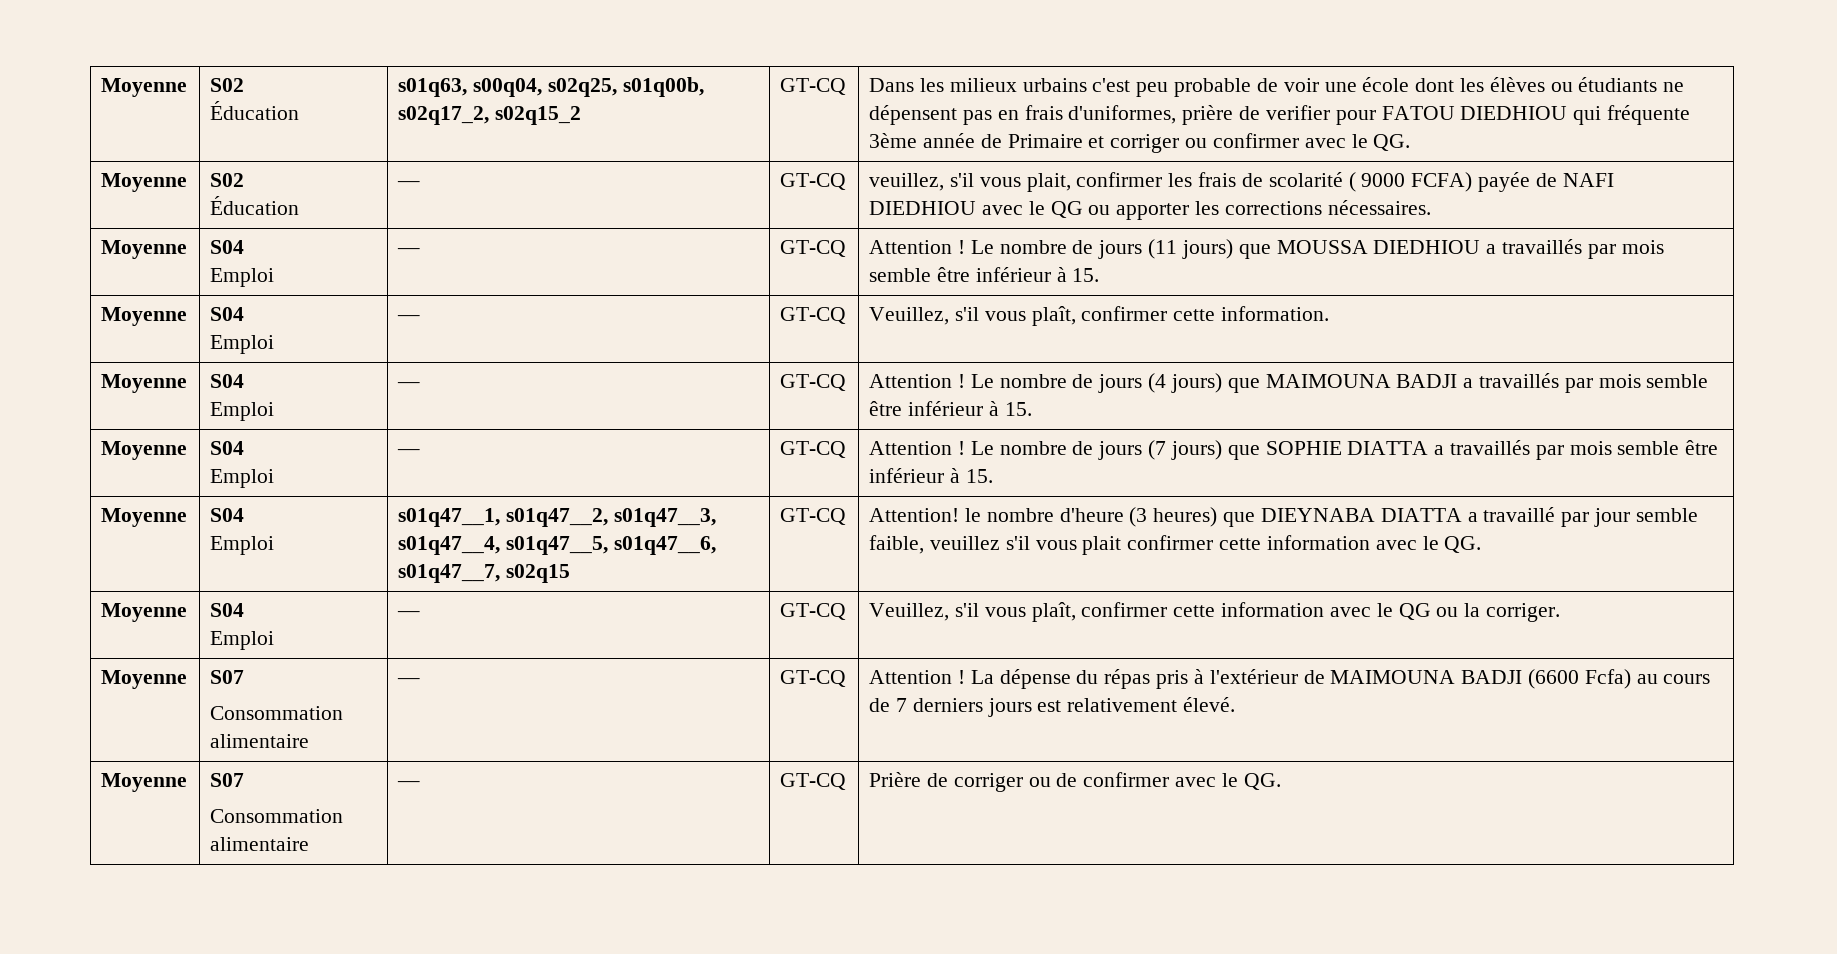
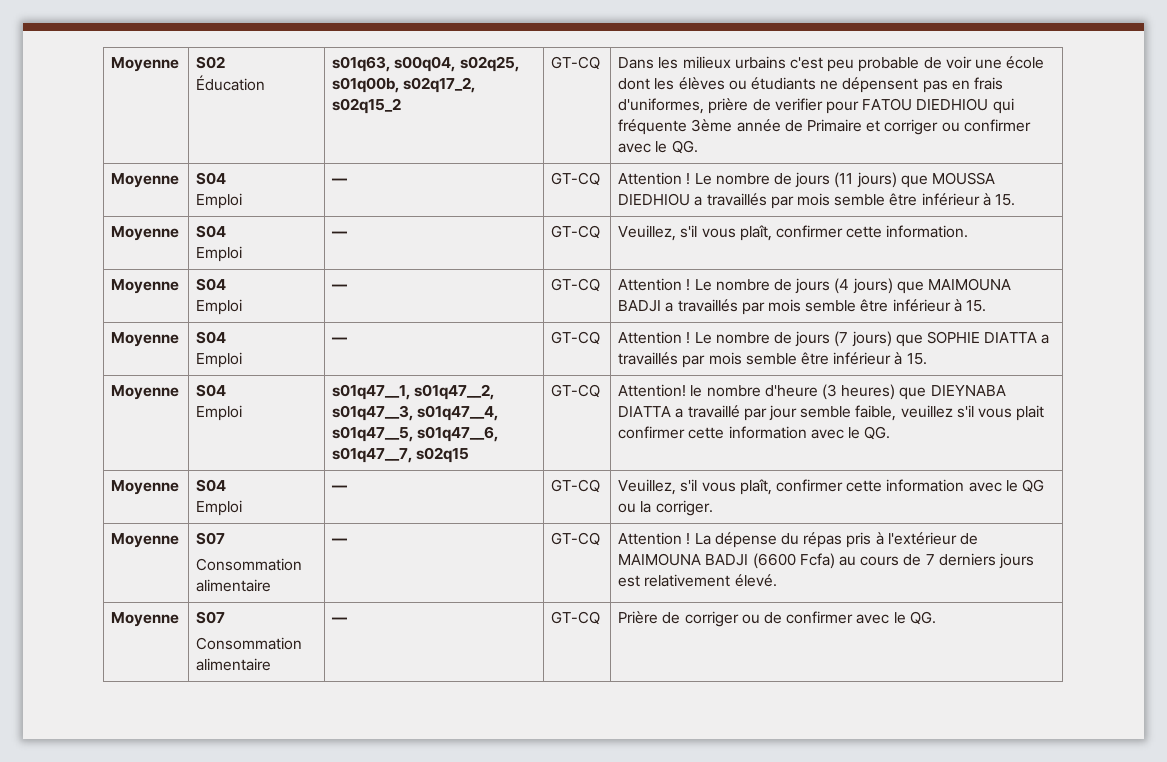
  Dans les milieux urbains c'est peu probable de voir une école dont les élèves ou étudiants ne dépensent pas en frais d'uniformes, prière de verifier pour FATOU DIEDHIOU qui fréquente 3ème année de Primaire et corriger ou confirmer avec le QG.
- Moyenne | S02
- Éducation | — | GT-CQ | veuillez, s'il vous plait, confirmer les frais de scolarité ( 9000 FCFA) payée de NAFI DIEDHIOU avec le QG ou apporter les corrections nécessaires.

